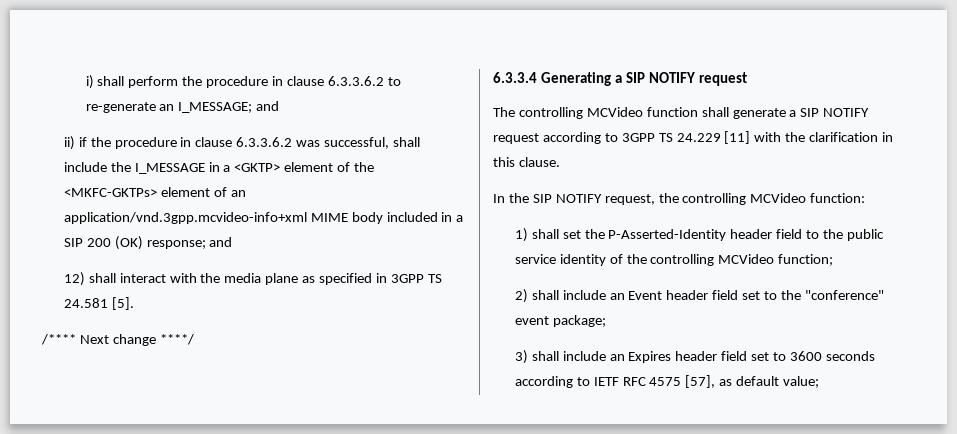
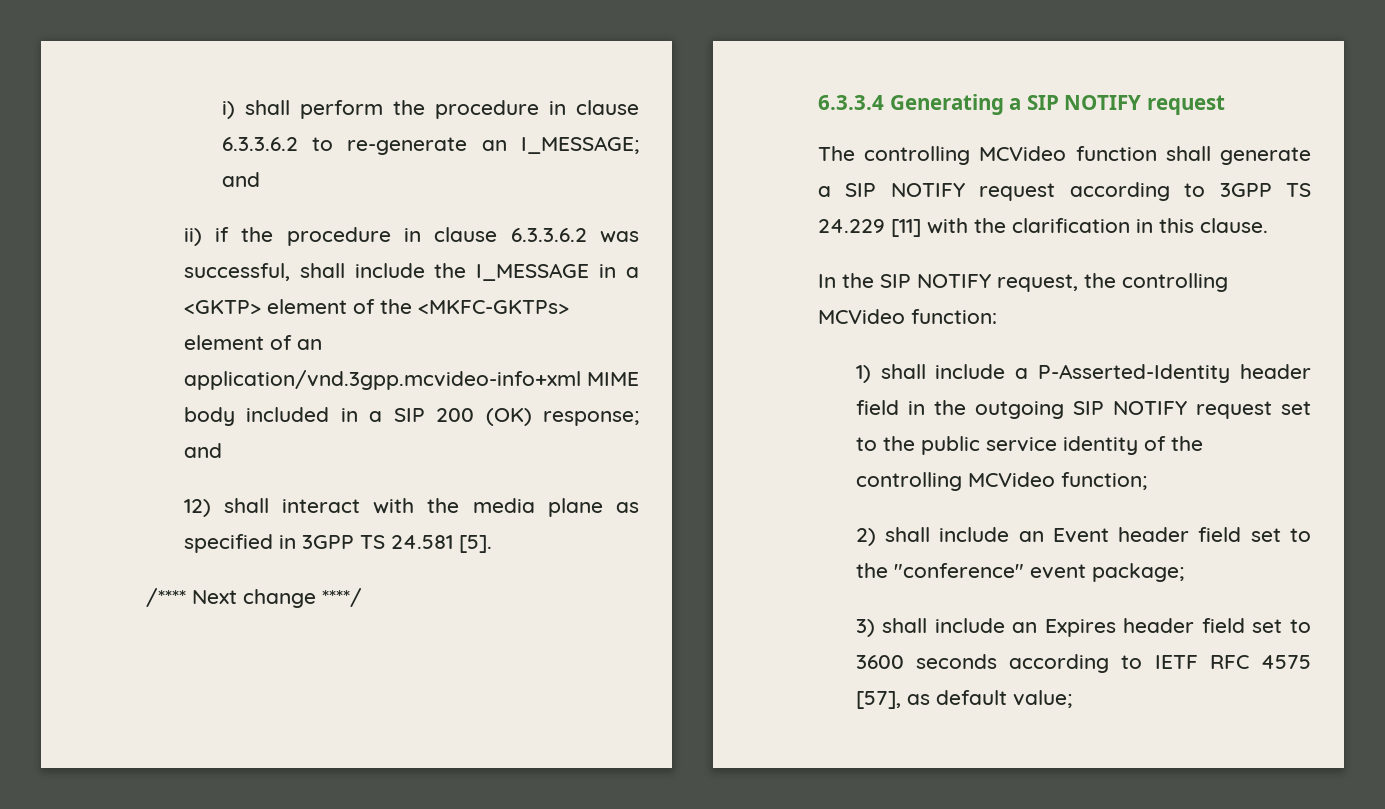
- 1) shall set the P-Asserted-Identity header field to the public service identity of the controlling MCVideo function;
+ 1) shall include a P-Asserted-Identity header field in the outgoing SIP NOTIFY request set to the public service identity of the controlling MCVideo function;

